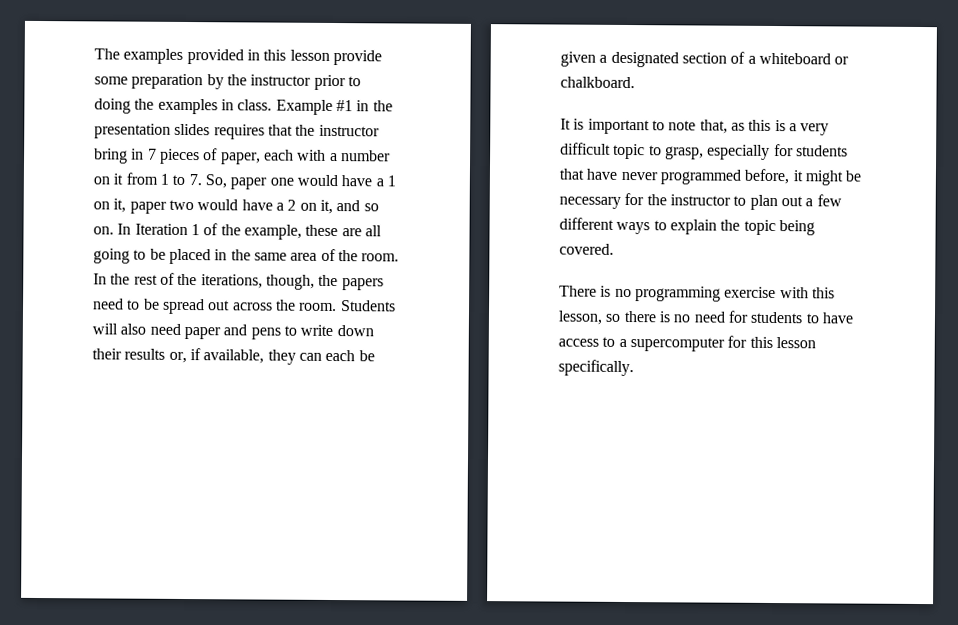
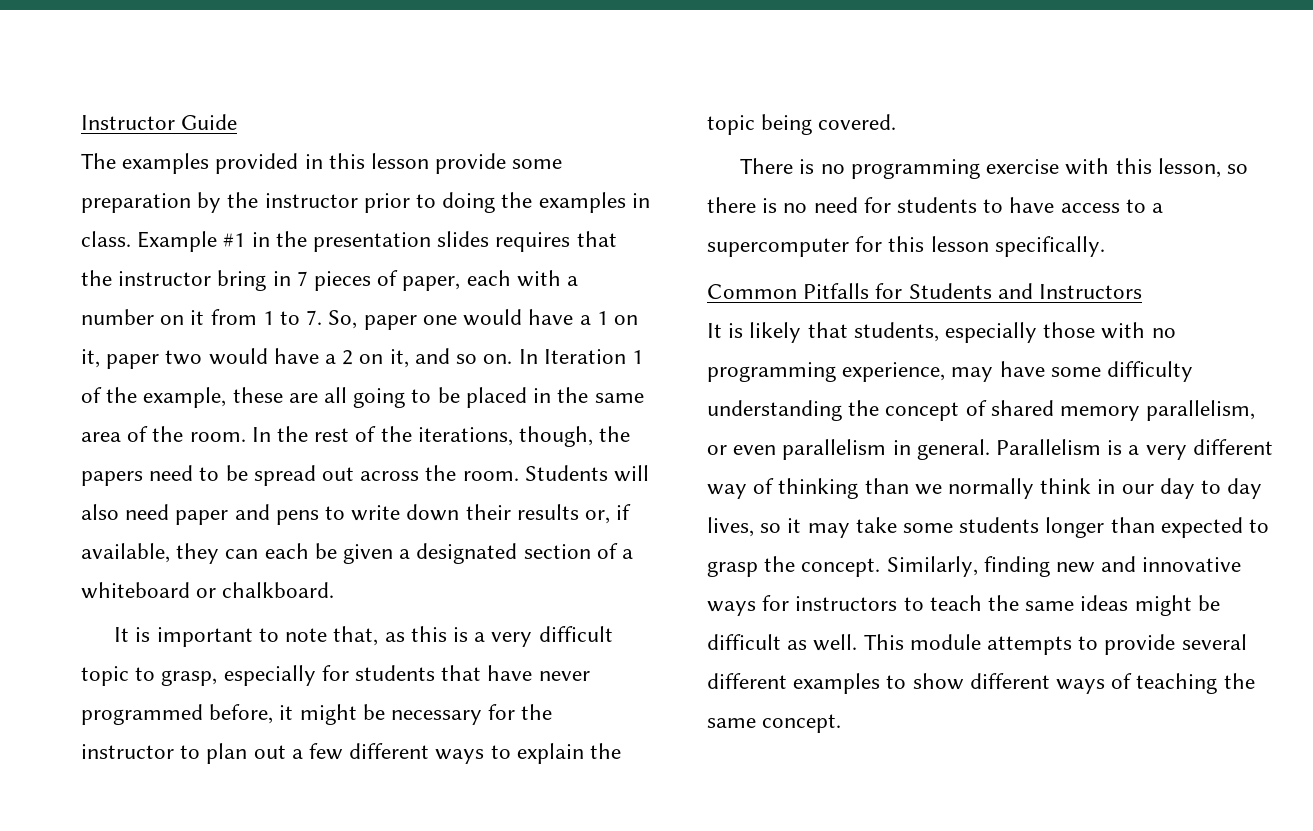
+ Instructor Guide
+ Common Pitfalls for Students and Instructors
+ It is likely that students, especially those with no programming experience, may have some difficulty understanding the concept of shared memory parallelism, or even parallelism in general. Parallelism is a very different way of thinking than we normally think in our day to day lives, so it may take some students longer than expected to grasp the concept. Similarly, finding new and innovative ways for instructors to teach the same ideas might be difficult as well. This module attempts to provide several different examples to show different ways of teaching the same concept.

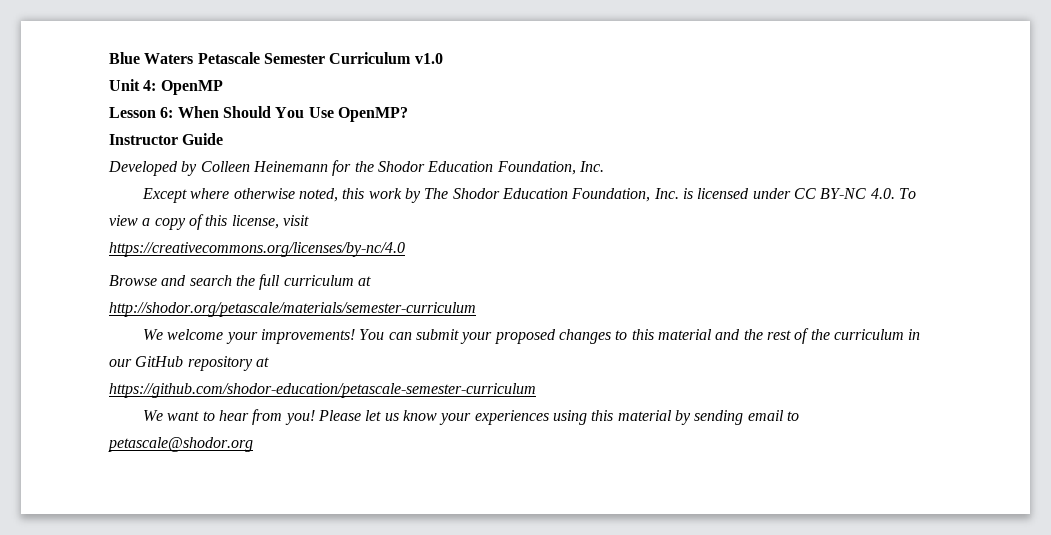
+ Blue Waters Petascale Semester Curriculum v1.0
+ Unit 4: OpenMP
+ Lesson 6: When Should You Use OpenMP?
  Instructor Guide
- The examples provided in this lesson provide some preparation by the instructor prior to doing the examples in class. Example #1 in the presentation slides requires that the instructor bring in 7 pieces of paper, each with a number on it from 1 to 7. So, paper one would have a 1 on it, paper two would have a 2 on it, and so on. In Iteration 1 of the example, these are all going to be placed in the same area of the room. In the rest of the iterations, though, the papers need to be spread out across the room. Students will also need paper and pens to write down their results or, if available, they can each be given a designated section of a whiteboard or chalkboard.
- It is important to note that, as this is a very difficult topic to grasp, especially for students that have never programmed before, it might be necessary for the instructor to plan out a few different ways to explain the topic being covered.
- There is no programming exercise with this lesson, so there is no need for students to have access to a supercomputer for this lesson specifically.
- Common Pitfalls for Students and Instructors
- It is likely that students, especially those with no programming experience, may have some difficulty understanding the concept of shared memory parallelism, or even parallelism in general. Parallelism is a very different way of thinking than we normally think in our day to day lives, so it may take some students longer than expected to grasp the concept. Similarly, finding new and innovative ways for instructors to teach the same ideas might be difficult as well. This module attempts to provide several different examples to show different ways of teaching the same concept.
+ Developed by Colleen Heinemann for the Shodor Education Foundation, Inc.
+ Except where otherwise noted, this work by The Shodor Education Foundation, Inc. is licensed under CC BY-NC 4.0. To view a copy of this license, visit
+ https://creativecommons.org/licenses/by-nc/4.0
+ Browse and search the full curriculum at
+ http://shodor.org/petascale/materials/semester-curriculum
+ We welcome your improvements! You can submit your proposed changes to this material and the rest of the curriculum in our GitHub repository at
+ https://github.com/shodor-education/petascale-semester-curriculum
+ We want to hear from you! Please let us know your experiences using this material by sending email to petascale@shodor.org

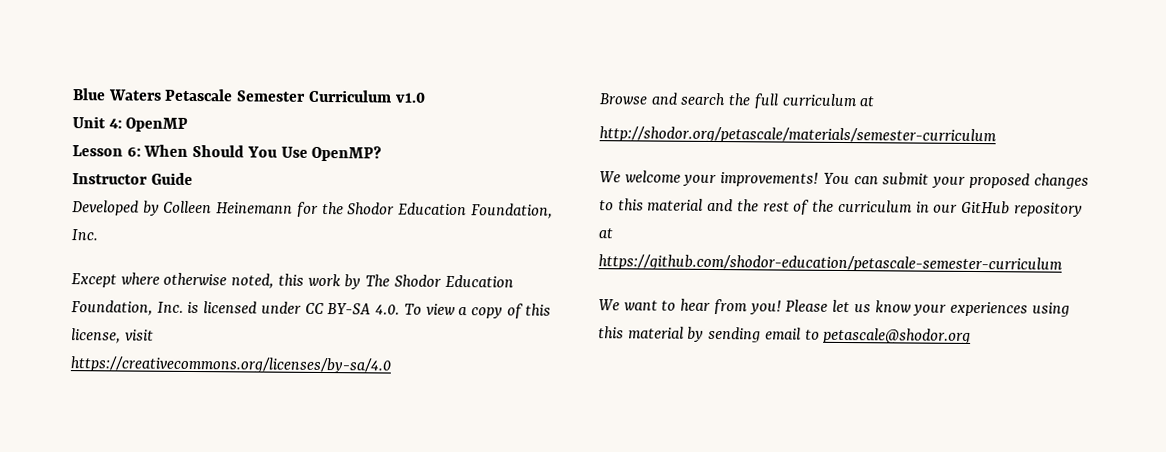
- Except where otherwise noted, this work by The Shodor Education Foundation, Inc. is licensed under CC BY-NC 4.0. To view a copy of this license, visit
+ Except where otherwise noted, this work by The Shodor Education Foundation, Inc. is licensed under CC BY-SA 4.0. To view a copy of this license, visit
- https://creativecommons.org/licenses/by-nc/4.0
+ https://creativecommons.org/licenses/by-sa/4.0

